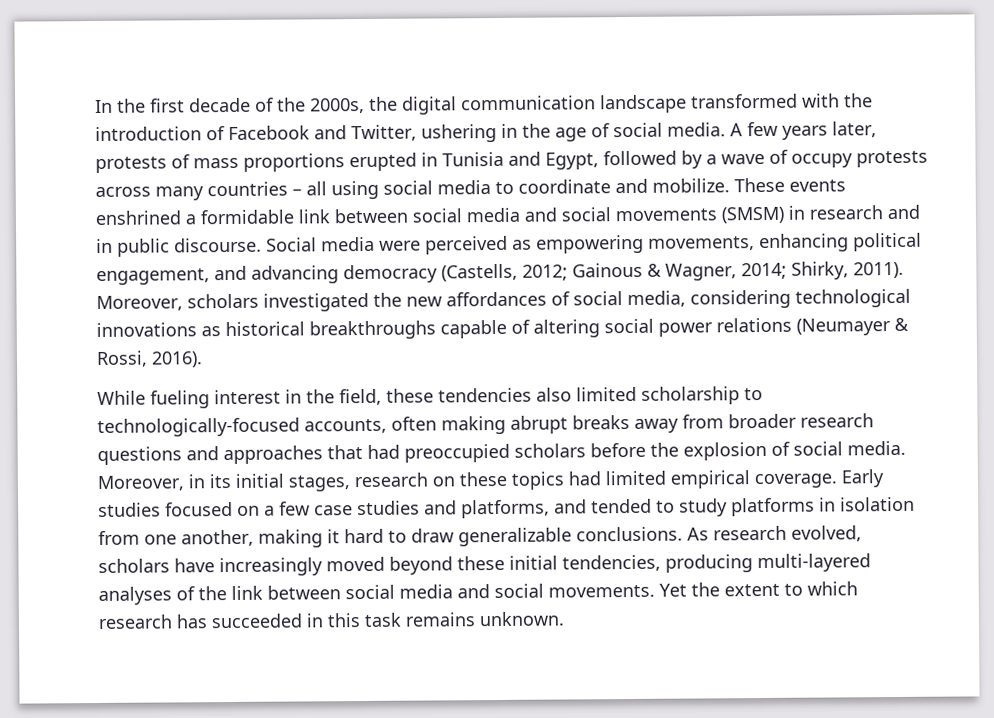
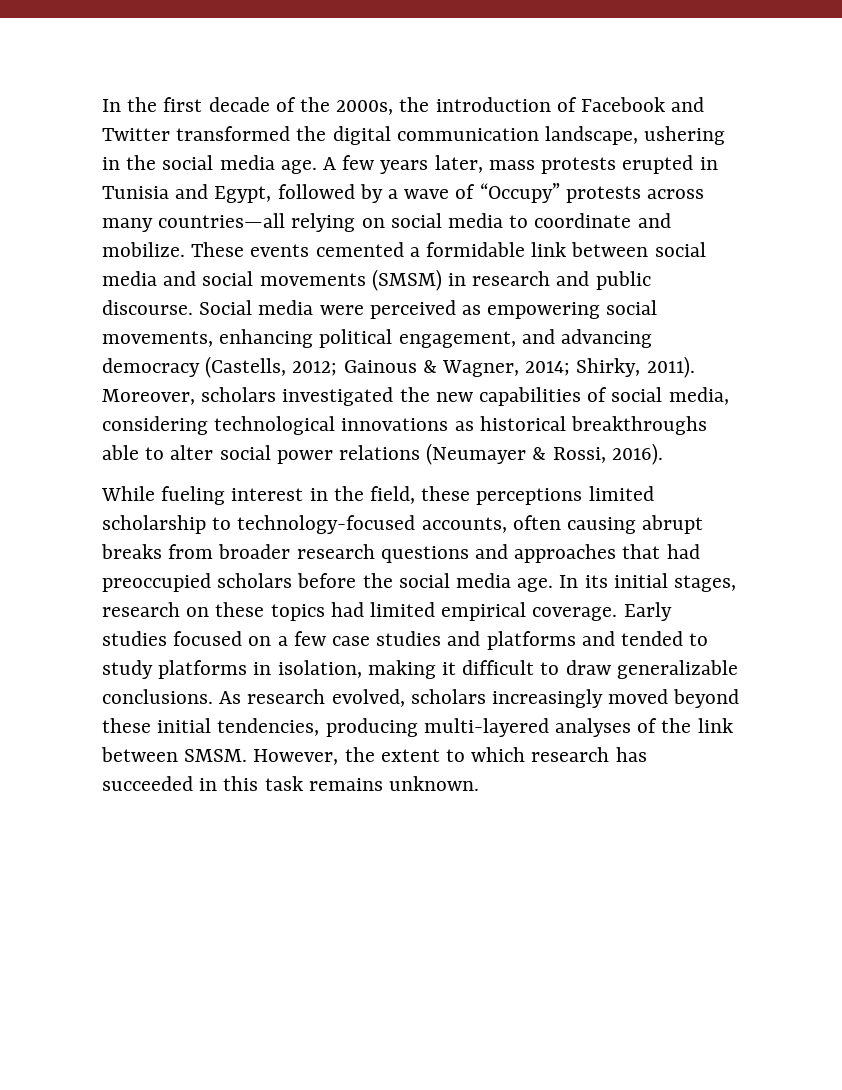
- In the first decade of the 2000s, the digital communication landscape transformed with the introduction of Facebook and Twitter, ushering in the age of social media. A few years later, protests of mass proportions erupted in Tunisia and Egypt, followed by a wave of occupy protests across many countries – all using social media to coordinate and mobilize.
+ In the first decade of the 2000s, the introduction of Facebook and Twitter transformed the digital communication landscape, ushering in the social media age. A few years later, mass protests erupted in Tunisia and Egypt, followed by a wave of “Occupy” protests across many countries—all relying on social media to coordinate and mobilize.
- These events enshrined a formidable link between social media and social movements (SMSM) in research and in public discourse.
+ These events cemented a formidable link between social media and social movements (SMSM) in research and public discourse.
- Social media were perceived as empowering movements, enhancing political engagement, and advancing democracy (Castells, 2012; Gainous & Wagner, 2014; Shirky, 2011).
+ Social media were perceived as empowering social movements, enhancing political engagement, and advancing democracy (Castells, 2012; Gainous & Wagner, 2014; Shirky, 2011).
- Moreover, scholars investigated the new affordances of social media, considering technological innovations as historical breakthroughs capable of altering social power relations (Neumayer & Rossi, 2016).
+ Moreover, scholars investigated the new capabilities of social media, considering technological innovations as historical breakthroughs able to alter social power relations (Neumayer & Rossi, 2016).
- While fueling interest in the field, these tendencies also limited scholarship to technologically-focused accounts, often making abrupt breaks away from broader research questions and approaches that had preoccupied scholars before the explosion of social media. Moreover, in its initial stages, research on these topics had limited empirical coverage.
+ While fueling interest in the field, these perceptions limited scholarship to technology-focused accounts, often causing abrupt breaks from broader research questions and approaches that had preoccupied scholars before the social media age. In its initial stages, research on these topics had limited empirical coverage.
- Early studies focused on a few case studies and platforms, and tended to study platforms in isolation from one another, making it hard to draw generalizable conclusions.
+ Early studies focused on a few case studies and platforms and tended to study platforms in isolation, making it difficult to draw generalizable conclusions.
- As research evolved, scholars have increasingly moved beyond these initial tendencies, producing multi-layered analyses of the link between social media and social movements. Yet the extent to which research has succeeded in this task remains unknown.
+ As research evolved, scholars increasingly moved beyond these initial tendencies, producing multi-layered analyses of the link between SMSM. However, the extent to which research has succeeded in this task remains unknown.

